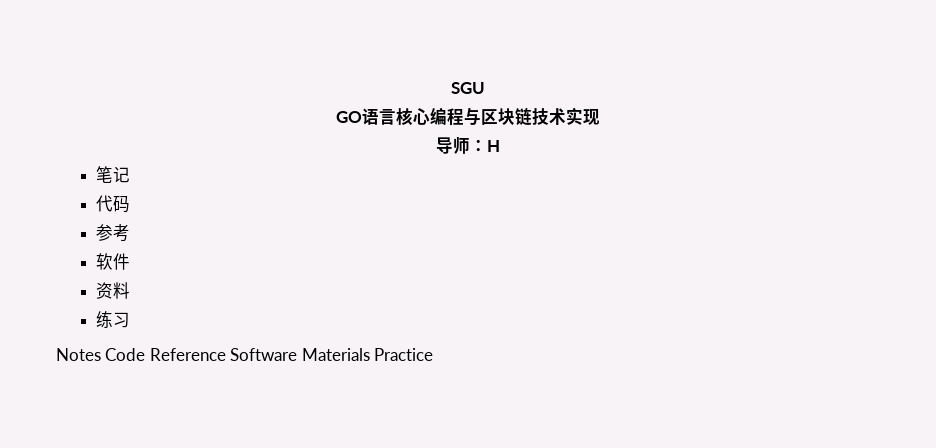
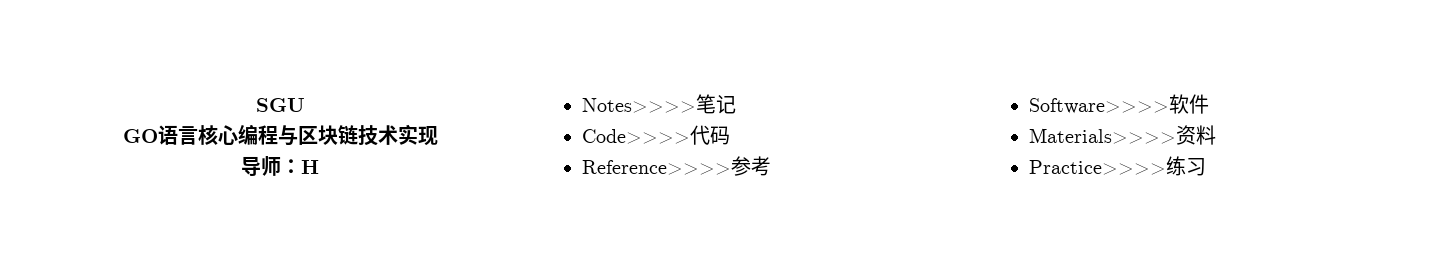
- 笔记
+ Notes>>>>笔记
- 代码
+ Code>>>>代码
- 参考
+ Reference>>>>参考
- 软件
+ Software>>>>软件
- 资料
+ Materials>>>>资料
- 练习
+ Practice>>>>练习
- Notes Code Reference Software Materials Practice

